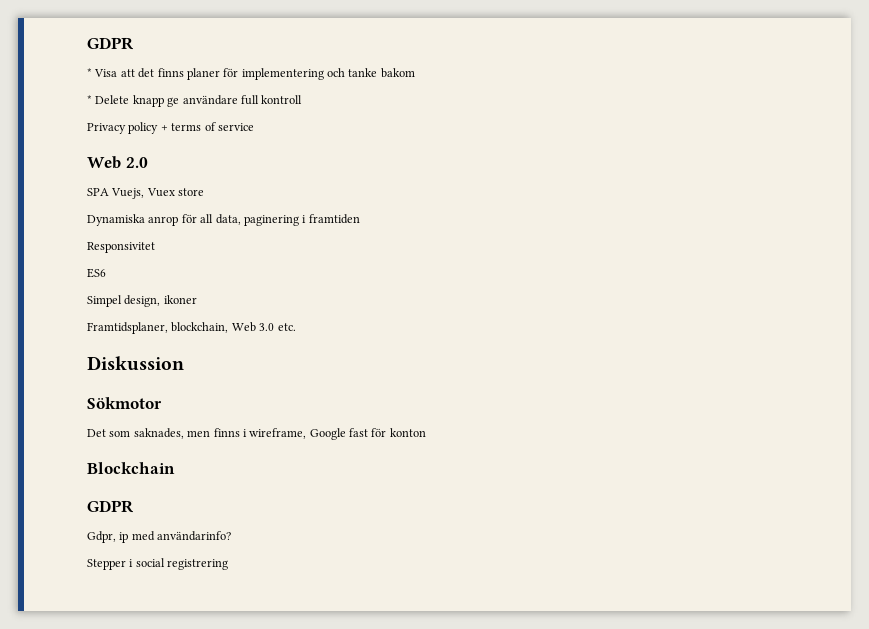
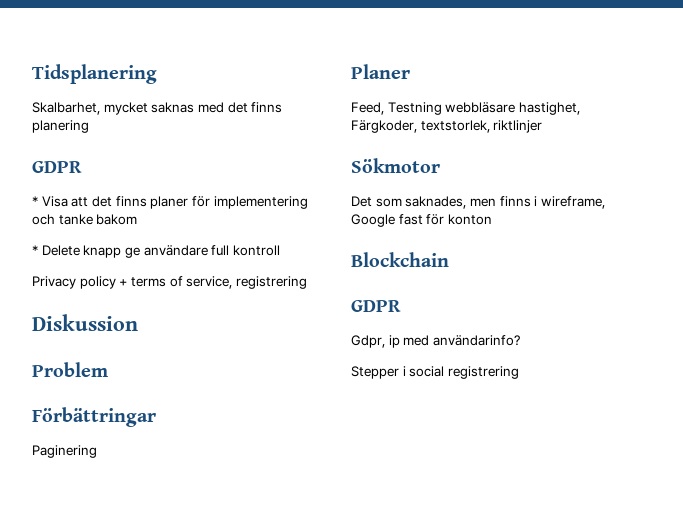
+ Tidsplanering
+ Skalbarhet, mycket saknas med det finns planering
- Privacy policy + terms of service
- Web 2.0
- SPA Vuejs, Vuex store
- Dynamiska anrop för all data, paginering i framtiden
- Responsivitet
- ES6
- Simpel design, ikoner
- Framtidsplaner, blockchain, Web 3.0 etc.
+ Privacy policy + terms of service, registrering
  Diskussion
+ Problem
+ Förbättringar
+ Paginering
+ Planer
+ Feed, Testning webbläsare hastighet, Färgkoder, textstorlek, riktlinjer

